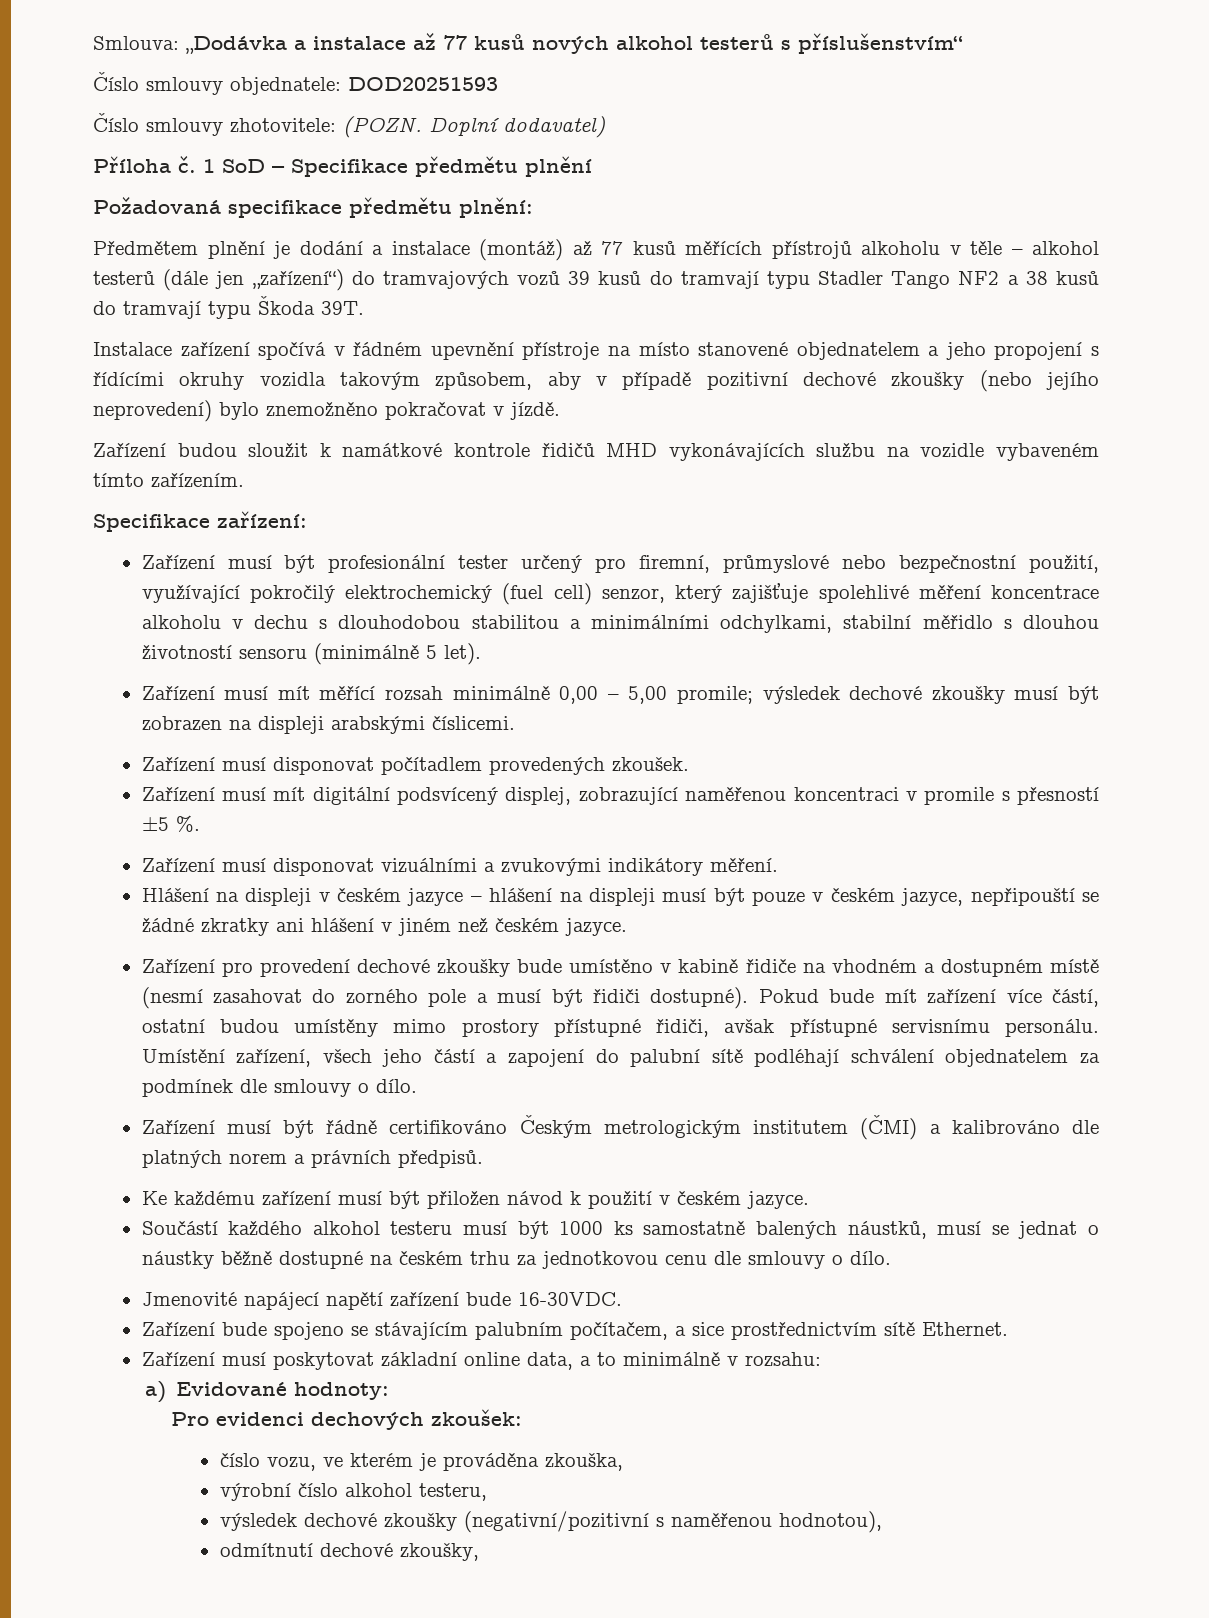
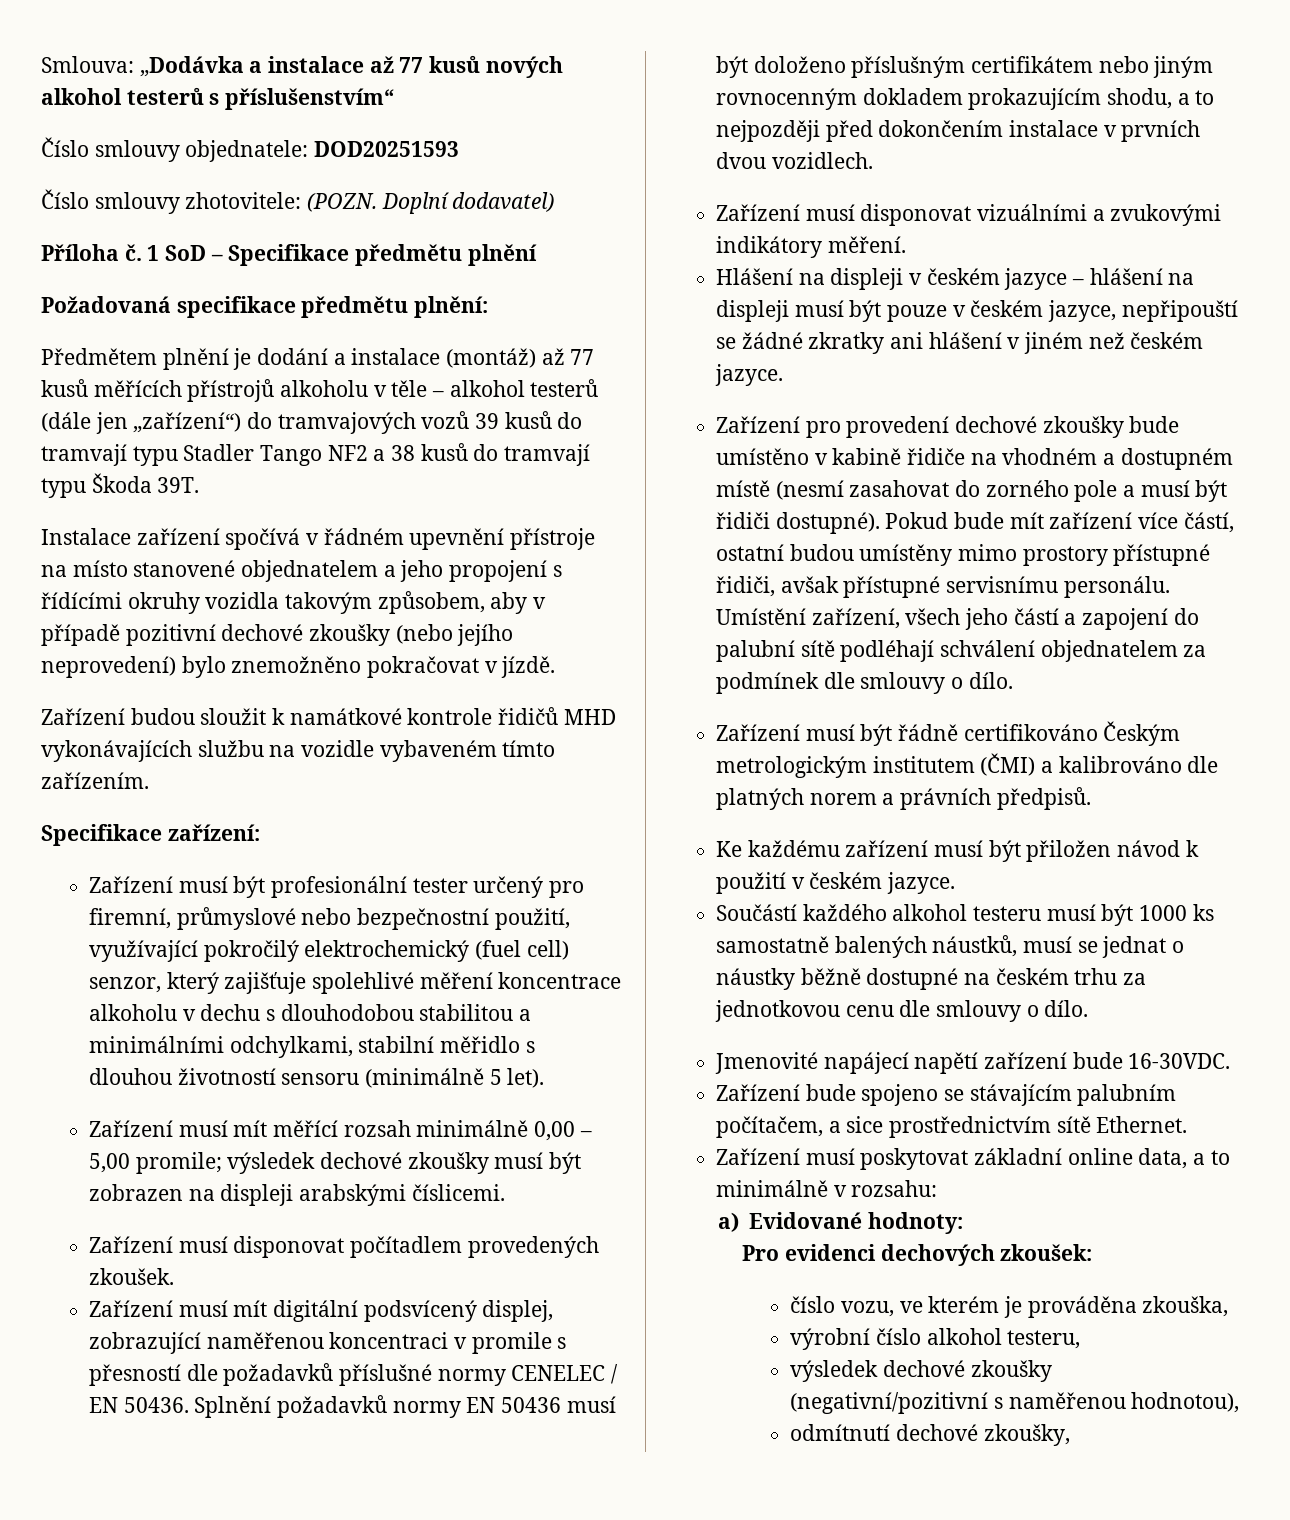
- Zařízení musí mít digitální podsvícený displej, zobrazující naměřenou koncentraci v promile s přesností ±5 %.
+ Zařízení musí mít digitální podsvícený displej, zobrazující naměřenou koncentraci v promile s přesností dle požadavků příslušné normy CENELEC / EN 50436. Splnění požadavků normy EN 50436 musí být doloženo příslušným certifikátem nebo jiným rovnocenným dokladem prokazujícím shodu, a to nejpozději před dokončením instalace v prvních dvou vozidlech.

